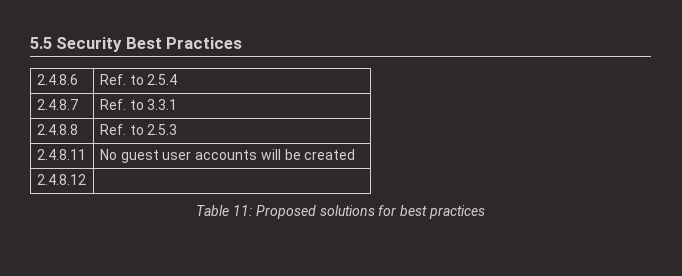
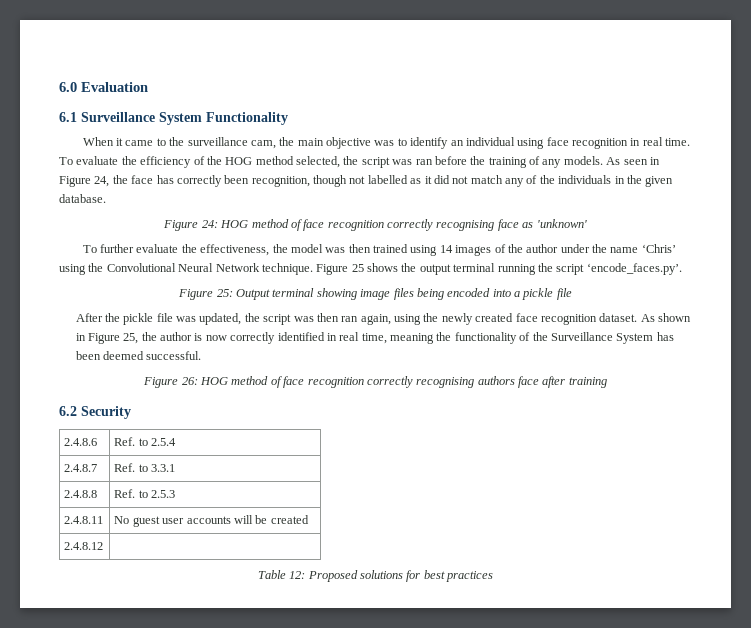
- 5.5 Security Best Practices
+ 6.0 Evaluation
+ 6.1 Surveillance System Functionality
+ When it came to the surveillance cam, the main objective was to identify an individual using face recognition in real time. To evaluate the efficiency of the HOG method selected, the script was ran before the training of any models. As seen in Figure 24, the face has correctly been recognition, though not labelled as it did not match any of the individuals in the given database.
+ Figure 24: HOG method of face recognition correctly recognising face as 'unknown'
+ To further evaluate the effectiveness, the model was then trained using 14 images of the author under the name ‘Chris’ using the Convolutional Neural Network technique. Figure 25 shows the output terminal running the script ‘encode_faces.py’.
+ Figure 25: Output terminal showing image files being encoded into a pickle file
+ After the pickle file was updated, the script was then ran again, using the newly created face recognition dataset. As shown in Figure 25, the author is now correctly identified in real time, meaning the functionality of the Surveillance System has been deemed successful.
+ Figure 26: HOG method of face recognition correctly recognising authors face after training
+ 6.2 Security
- Table 11: Proposed solutions for best practices
+ Table 12: Proposed solutions for best practices

